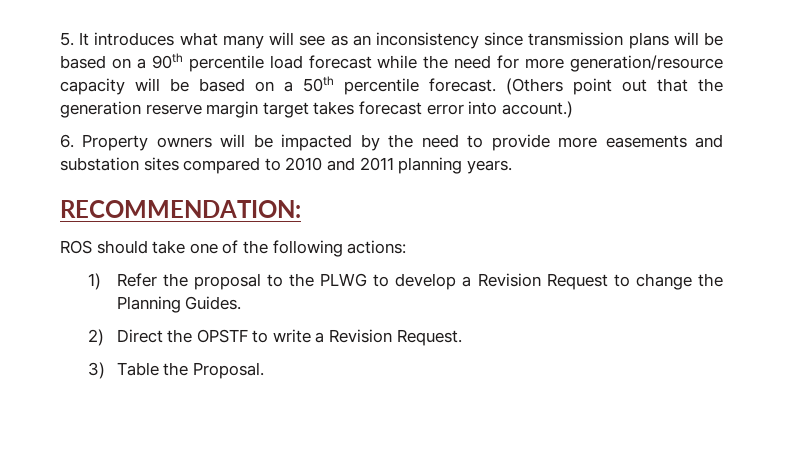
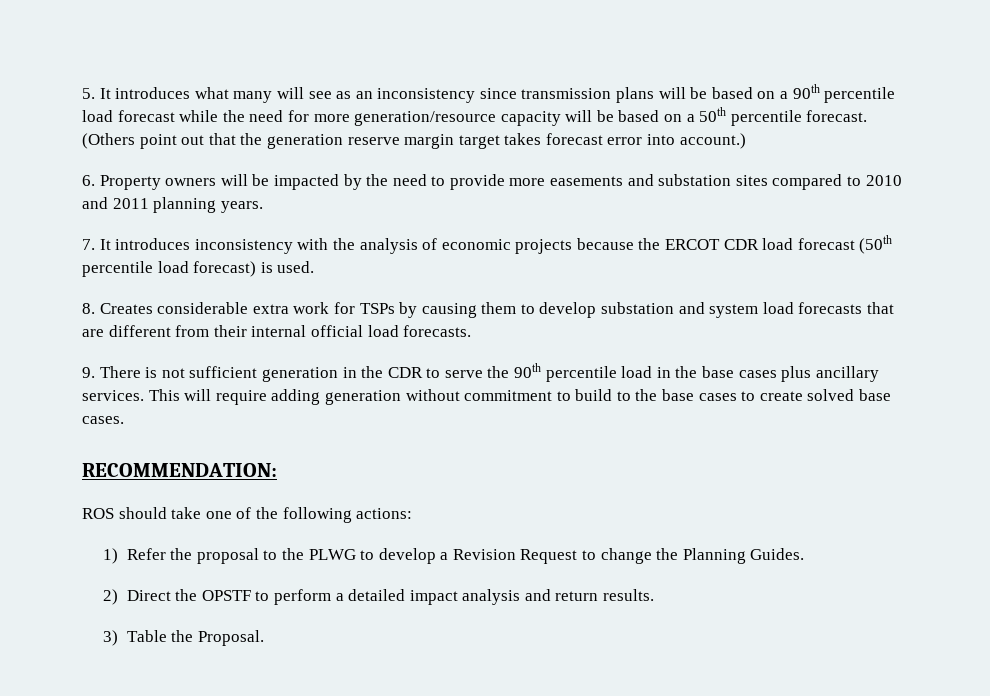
+ 7. It introduces inconsistency with the analysis of economic projects because the ERCOT CDR load forecast (50th percentile load forecast) is used.
+ 8. Creates considerable extra work for TSPs by causing them to develop substation and system load forecasts that are different from their internal official load forecasts.
+ 9. There is not sufficient generation in the CDR to serve the 90th percentile load in the base cases plus ancillary services. This will require adding generation without commitment to build to the base cases to create solved base cases.
- 2) Direct the OPSTF to write a Revision Request.
+ 2) Direct the OPSTF to perform a detailed impact analysis and return results.

